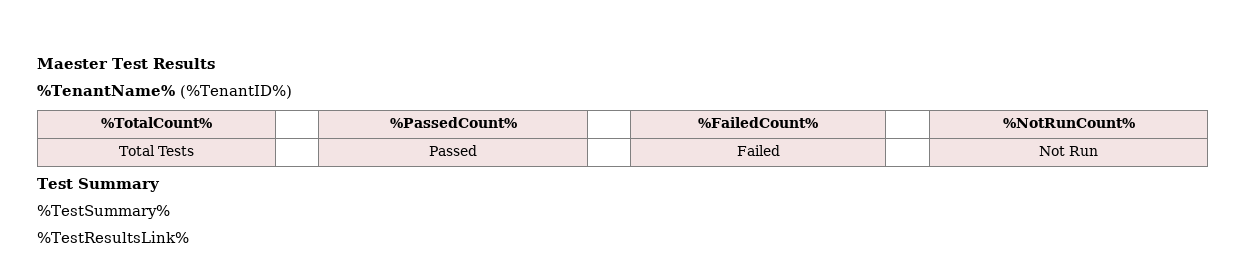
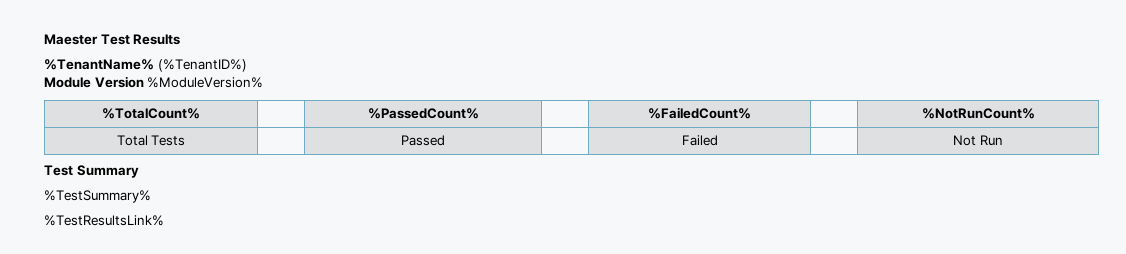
+ Module Version %ModuleVersion%

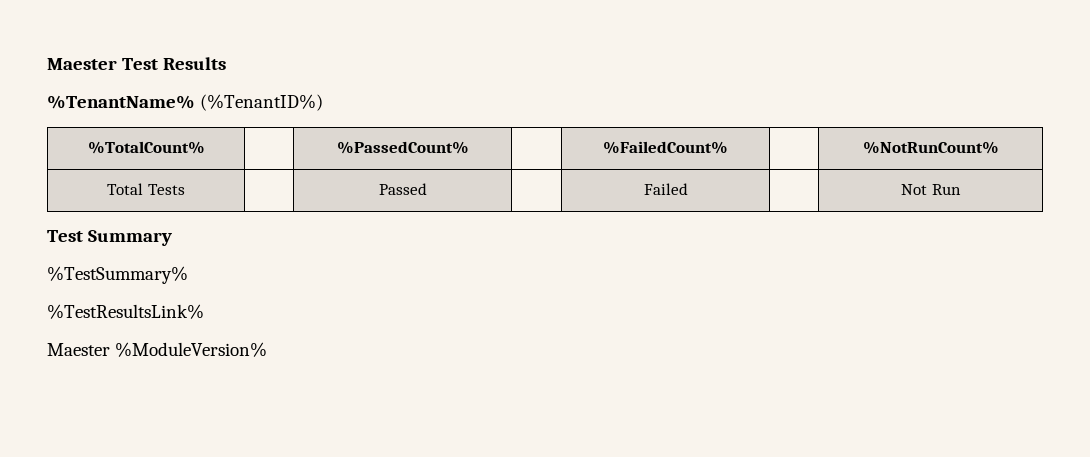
- Module Version %ModuleVersion%
+ Maester %ModuleVersion%

